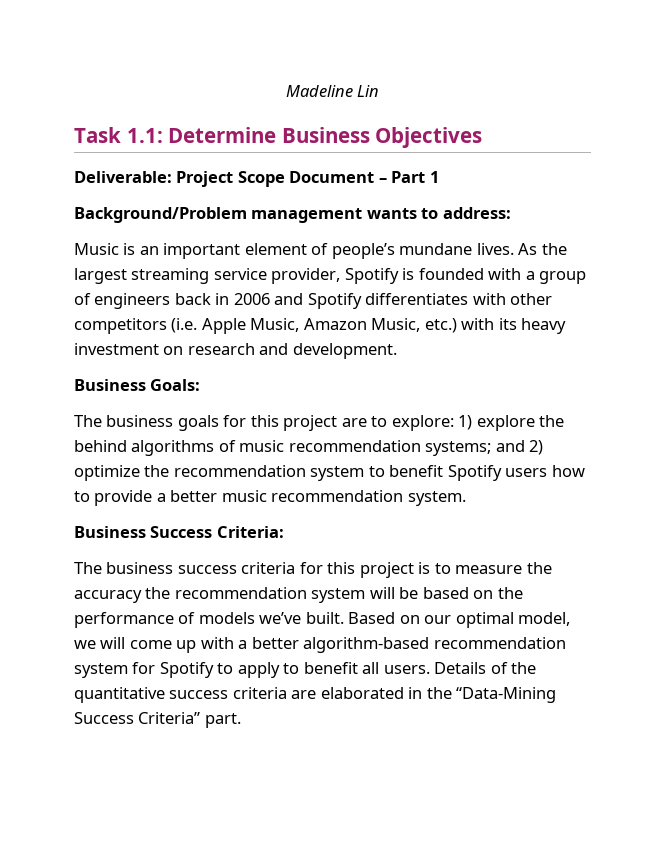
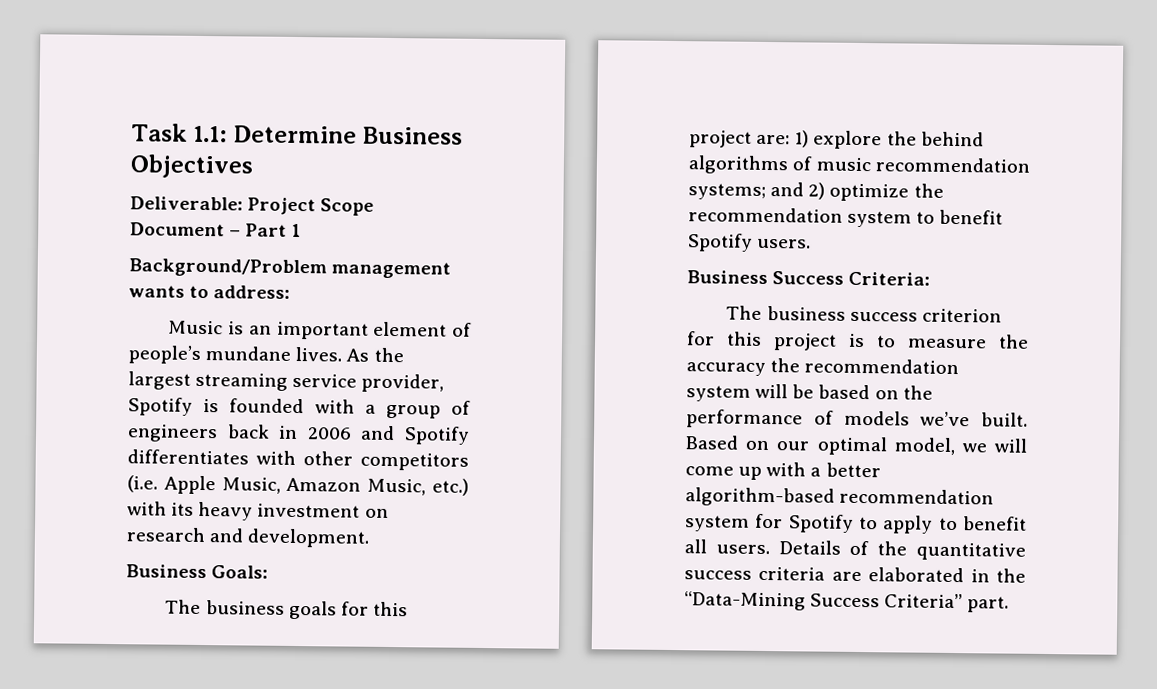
- Madeline Lin
- The business goals for this project are to explore: 1) explore the behind algorithms of music recommendation systems; and 2) optimize the recommendation system to benefit Spotify users how to provide a better music recommendation system.
+ The business goals for this project are: 1) explore the behind algorithms of music recommendation systems; and 2) optimize the recommendation system to benefit Spotify users.
- The business success criteria for this project is to measure the accuracy the recommendation system will be based on the performance of models we’ve built.
+ The business success criterion for this project is to measure the accuracy the recommendation system will be based on the performance of models we’ve built.

